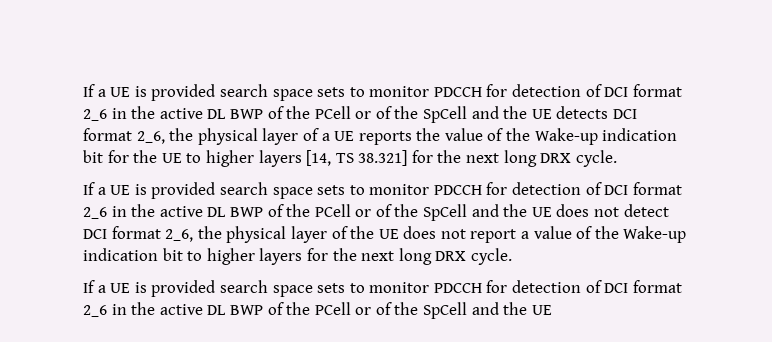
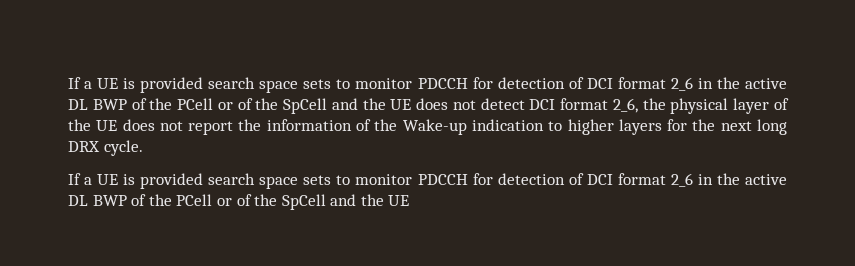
- If a UE is provided search space sets to monitor PDCCH for detection of DCI format 2_6 in the active DL BWP of the PCell or of the SpCell and the UE detects DCI format 2_6, the physical layer of a UE reports the value of the Wake-up indication bit for the UE to higher layers [14, TS 38.321] for the next long DRX cycle.
- If a UE is provided search space sets to monitor PDCCH for detection of DCI format 2_6 in the active DL BWP of the PCell or of the SpCell and the UE does not detect DCI format 2_6, the physical layer of the UE does not report a value of the Wake-up indication bit to higher layers for the next long DRX cycle.
+ If a UE is provided search space sets to monitor PDCCH for detection of DCI format 2_6 in the active DL BWP of the PCell or of the SpCell and the UE does not detect DCI format 2_6, the physical layer of the UE does not report the information of the Wake-up indication to higher layers for the next long DRX cycle.

